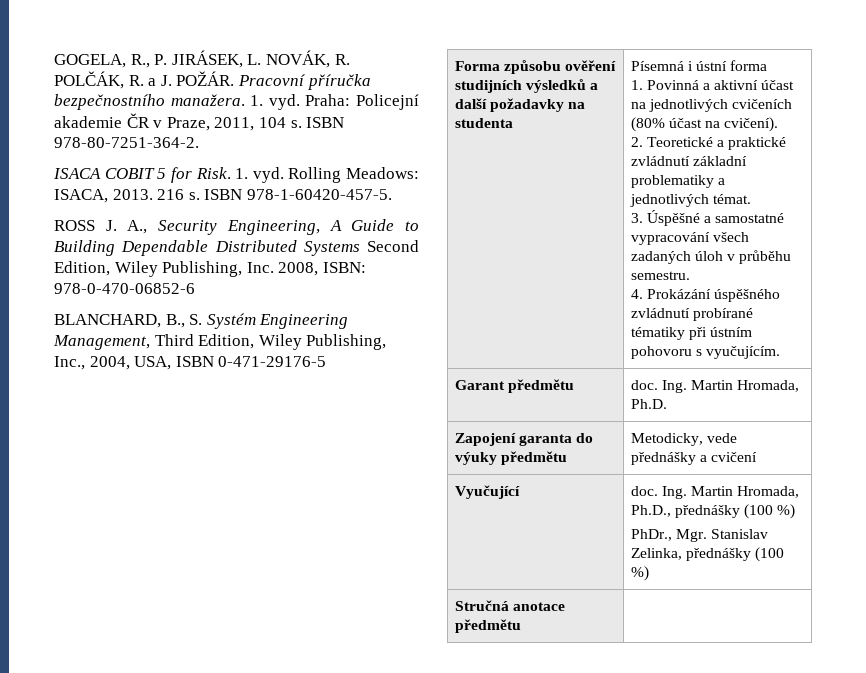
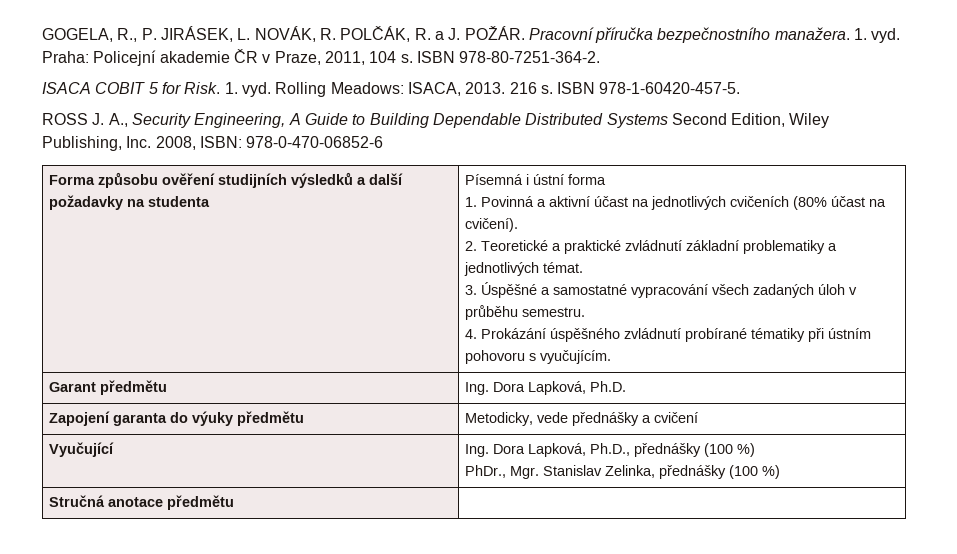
- BLANCHARD, B., S. Systém Engineering Management, Third Edition, Wiley Publishing, Inc., 2004, USA, ISBN 0-471-29176-5
- Garant předmětu | doc. Ing. Martin Hromada, Ph.D.
+ Garant předmětu | Ing. Dora Lapková, Ph.D.
- Vyučující | doc. Ing. Martin Hromada, Ph.D., přednášky (100 %)
+ Vyučující | Ing. Dora Lapková, Ph.D., přednášky (100 %)

